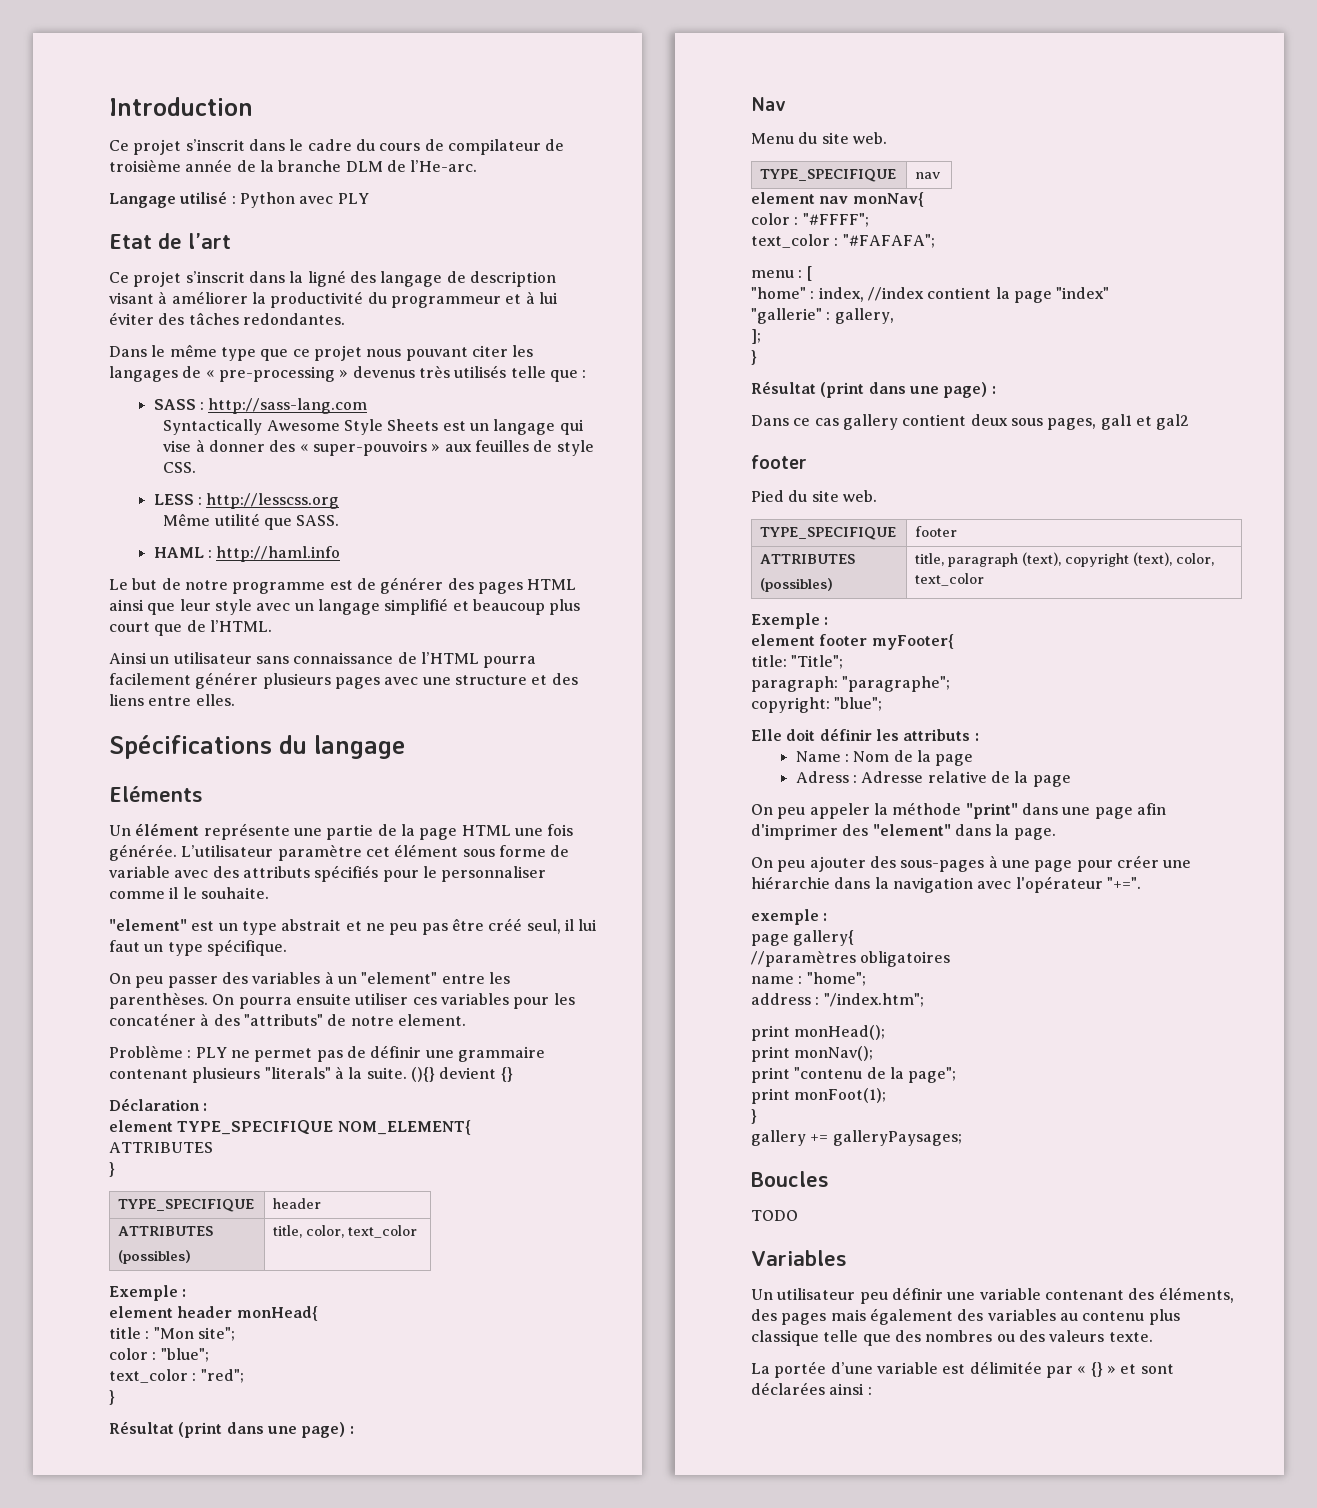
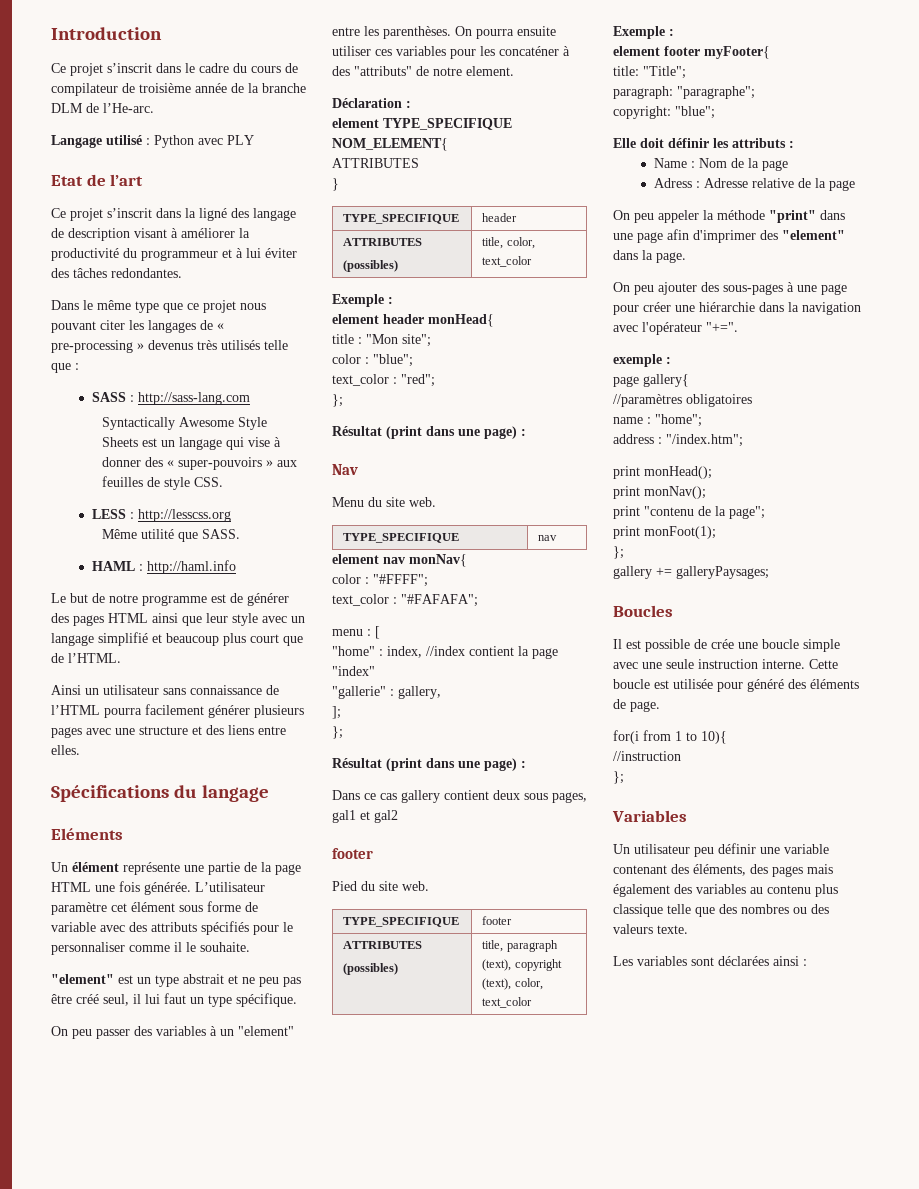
- Problème : PLY ne permet pas de définir une grammaire contenant plusieurs "literals" à la suite. (){} devient {}
  text_color : "red";
- }
+ };
  ];
- }
+ };
  print monFoot(1);
- }
+ };
- TODO
+ Il est possible de crée une boucle simple avec une seule instruction interne. Cette boucle est utilisée pour généré des éléments de page.
+ for(i from 1 to 10){
+ //instruction
+ };
- La portée d’une variable est délimitée par « {} » et sont déclarées ainsi :
+ Les variables sont déclarées ainsi :

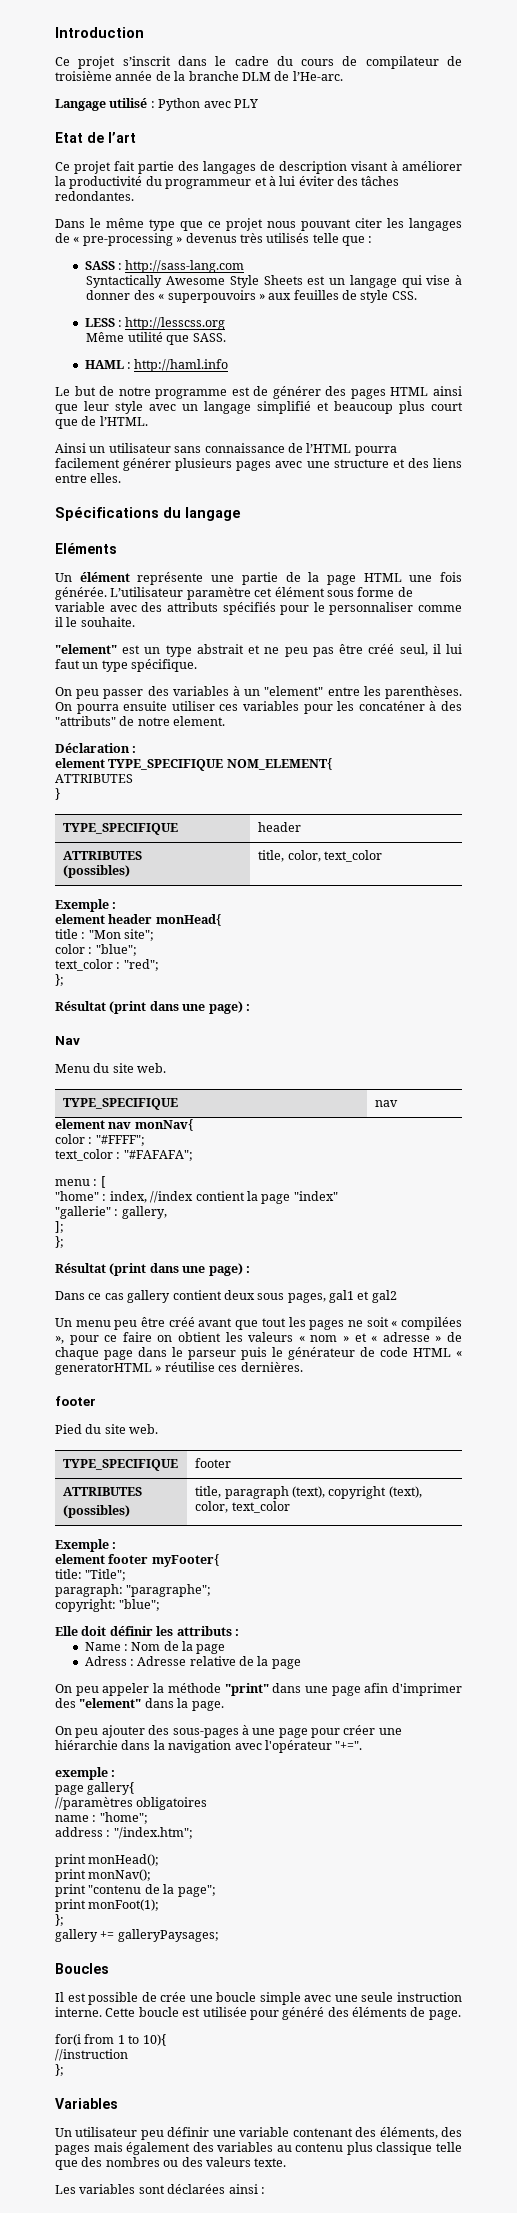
- Ce projet s’inscrit dans la ligné des langage de description visant à améliorer la productivité du programmeur et à lui éviter des tâches redondantes.
+ Ce projet fait partie des langages de description visant à améliorer la productivité du programmeur et à lui éviter des tâches redondantes.
- Syntactically Awesome Style Sheets est un langage qui vise à donner des « super-pouvoirs » aux feuilles de style CSS.
+ Syntactically Awesome Style Sheets est un langage qui vise à donner des « superpouvoirs » aux feuilles de style CSS.
+ Un menu peu être créé avant que tout les pages ne soit « compilées », pour ce faire on obtient les valeurs « nom » et « adresse » de chaque page dans le parseur puis le générateur de code HTML « generatorHTML » réutilise ces dernières.

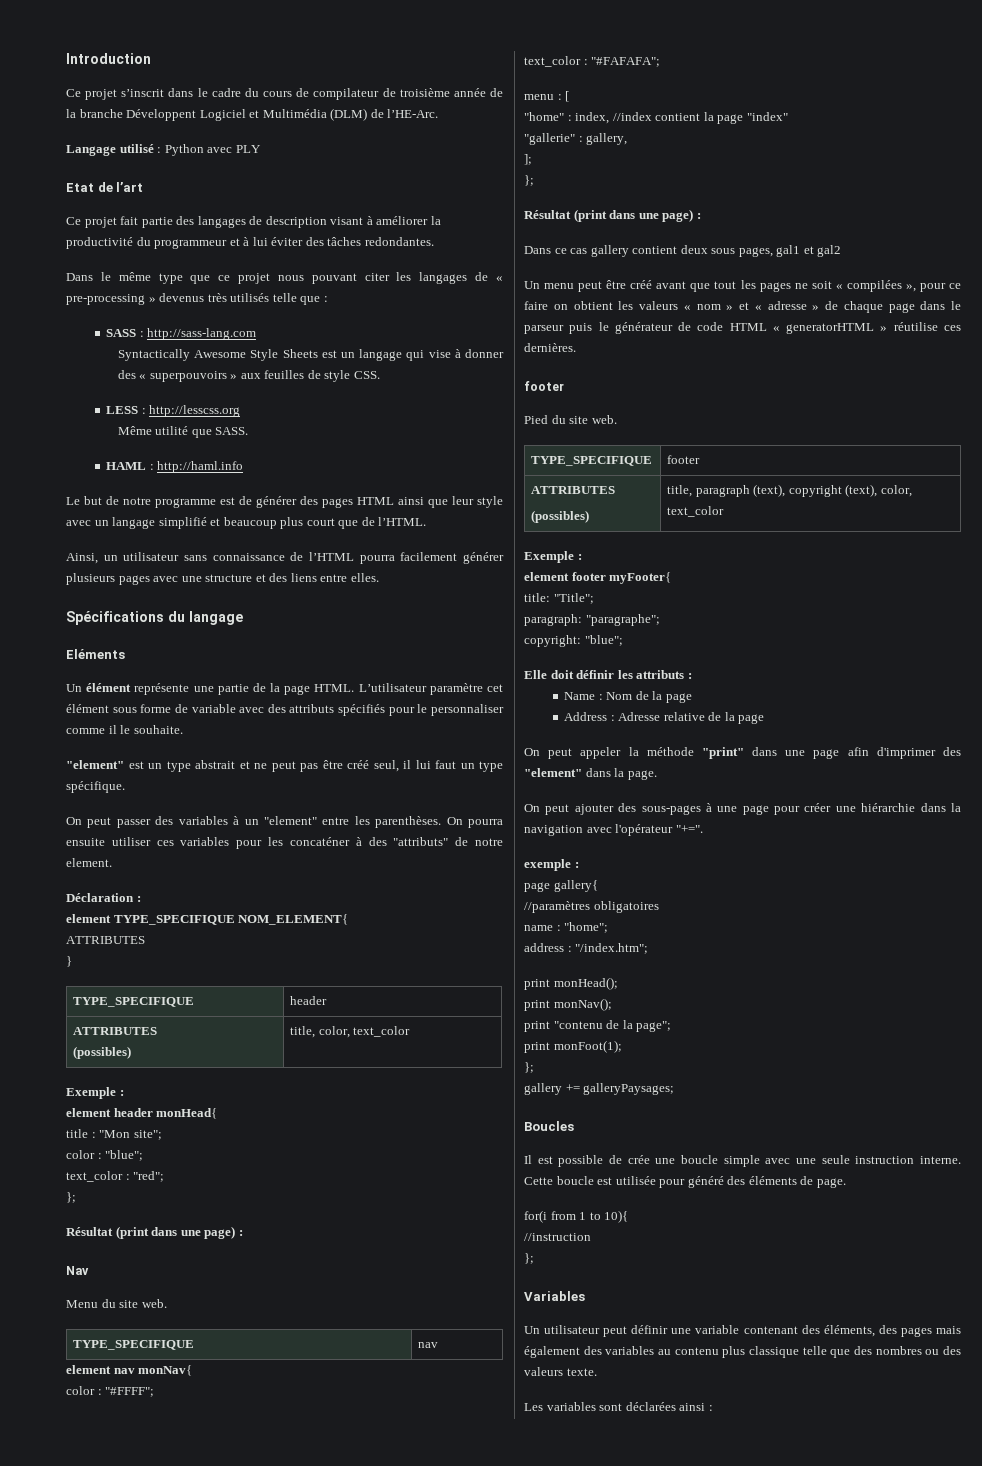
- Ce projet s’inscrit dans le cadre du cours de compilateur de troisième année de la branche DLM de l’He-arc.
+ Ce projet s’inscrit dans le cadre du cours de compilateur de troisième année de la branche Développent Logiciel et Multimédia (DLM) de l’HE-Arc.
- Ainsi un utilisateur sans connaissance de l’HTML pourra facilement générer plusieurs pages avec une structure et des liens entre elles.
+ Ainsi, un utilisateur sans connaissance de l’HTML pourra facilement générer plusieurs pages avec une structure et des liens entre elles.
- Un élément représente une partie de la page HTML une fois générée.
+ Un élément représente une partie de la page HTML.
- "element" est un type abstrait et ne peu pas être créé seul, il lui faut un type spécifique.
+ "element" est un type abstrait et ne peut pas être créé seul, il lui faut un type spécifique.
- On peu passer des variables à un "element" entre les parenthèses.
+ On peut passer des variables à un "element" entre les parenthèses.
- Un menu peu être créé avant que tout les pages ne soit « compilées », pour ce faire on obtient les valeurs « nom » et « adresse » de chaque page dans le parseur puis le générateur de code HTML « generatorHTML » réutilise ces dernières.
+ Un menu peut être créé avant que tout les pages ne soit « compilées », pour ce faire on obtient les valeurs « nom » et « adresse » de chaque page dans le parseur puis le générateur de code HTML « generatorHTML » réutilise ces dernières.
- Adress : Adresse relative de la page
+ Address : Adresse relative de la page
- On peu appeler la méthode "print" dans une page afin d'imprimer des "element" dans la page.
+ On peut appeler la méthode "print" dans une page afin d'imprimer des "element" dans la page.
- On peu ajouter des sous-pages à une page pour créer une hiérarchie dans la navigation avec l'opérateur "+=".
+ On peut ajouter des sous-pages à une page pour créer une hiérarchie dans la navigation avec l'opérateur "+=".
- Un utilisateur peu définir une variable contenant des éléments, des pages mais également des variables au contenu plus classique telle que des nombres ou des valeurs texte.
+ Un utilisateur peut définir une variable contenant des éléments, des pages mais également des variables au contenu plus classique telle que des nombres ou des valeurs texte.

